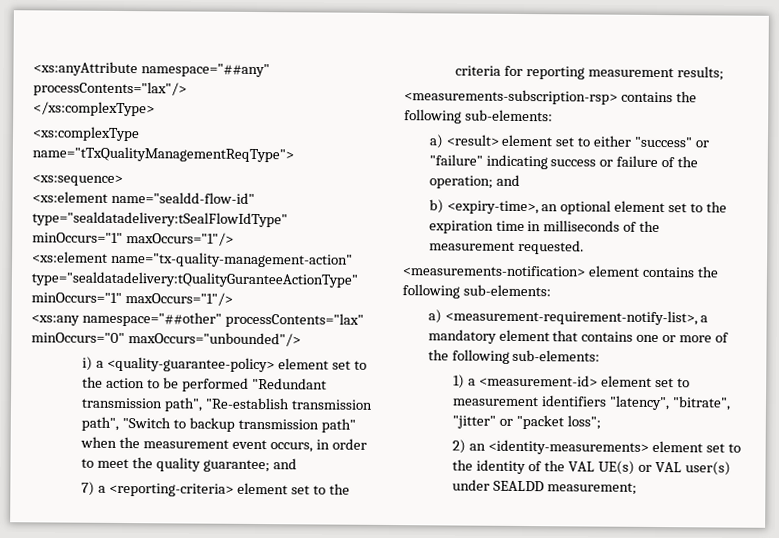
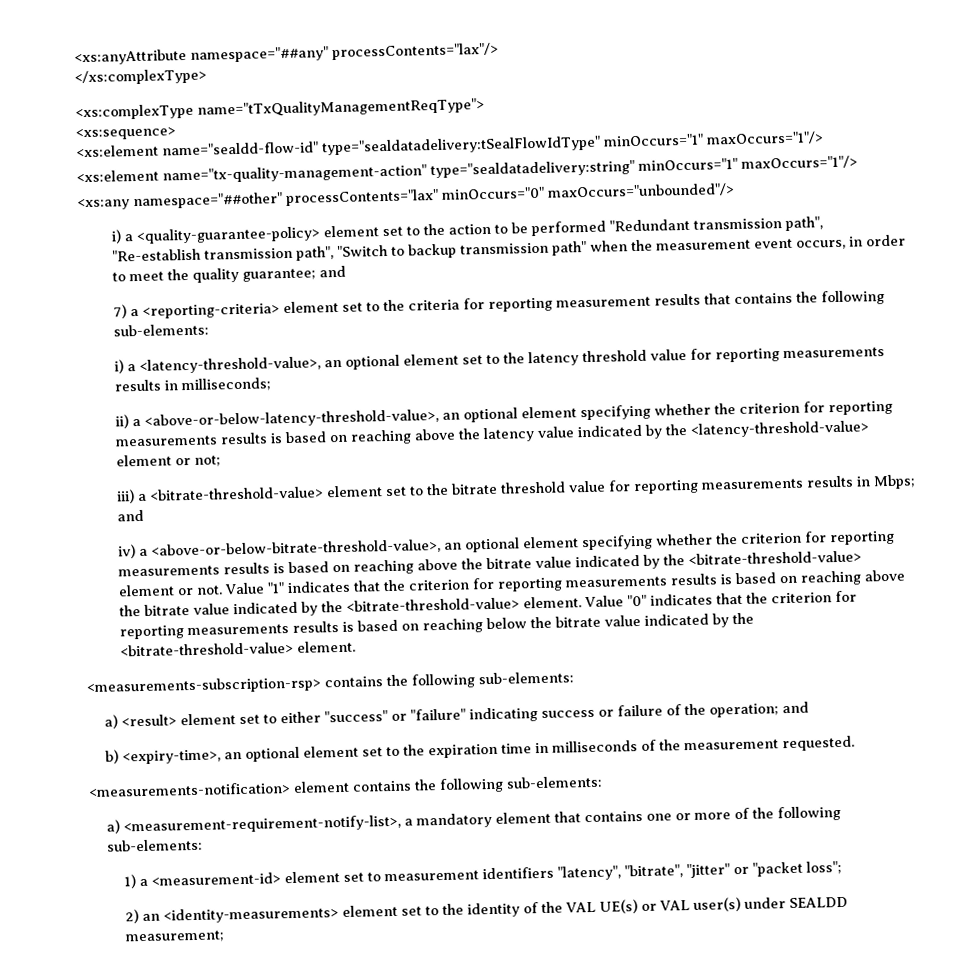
- <xs:element name="tx-quality-management-action" type="sealdatadelivery:tQualityGuranteeActionType" minOccurs="1" maxOccurs="1"/>
+ <xs:element name="tx-quality-management-action" type="sealdatadelivery:string" minOccurs="1" maxOccurs="1"/>
- 7) a <reporting-criteria> element set to the criteria for reporting measurement results;
+ 7) a <reporting-criteria> element set to the criteria for reporting measurement results that contains the following sub-elements:
+ i) a <latency-threshold-value>, an optional element set to the latency threshold value for reporting measurements results in milliseconds;
+ ii) a <above-or-below-latency-threshold-value>, an optional element specifying whether the criterion for reporting measurements results is based on reaching above the latency value indicated by the <latency-threshold-value> element or not;
+ iii) a <bitrate-threshold-value> element set to the bitrate threshold value for reporting measurements results in Mbps; and
+ iv) a <above-or-below-bitrate-threshold-value>, an optional element specifying whether the criterion for reporting measurements results is based on reaching above the bitrate value indicated by the <bitrate-threshold-value> element or not. Value "1" indicates that the criterion for reporting measurements results is based on reaching above the bitrate value indicated by the <bitrate-threshold-value> element. Value "0" indicates that the criterion for reporting measurements results is based on reaching below the bitrate value indicated by the <bitrate-threshold-value> element.

